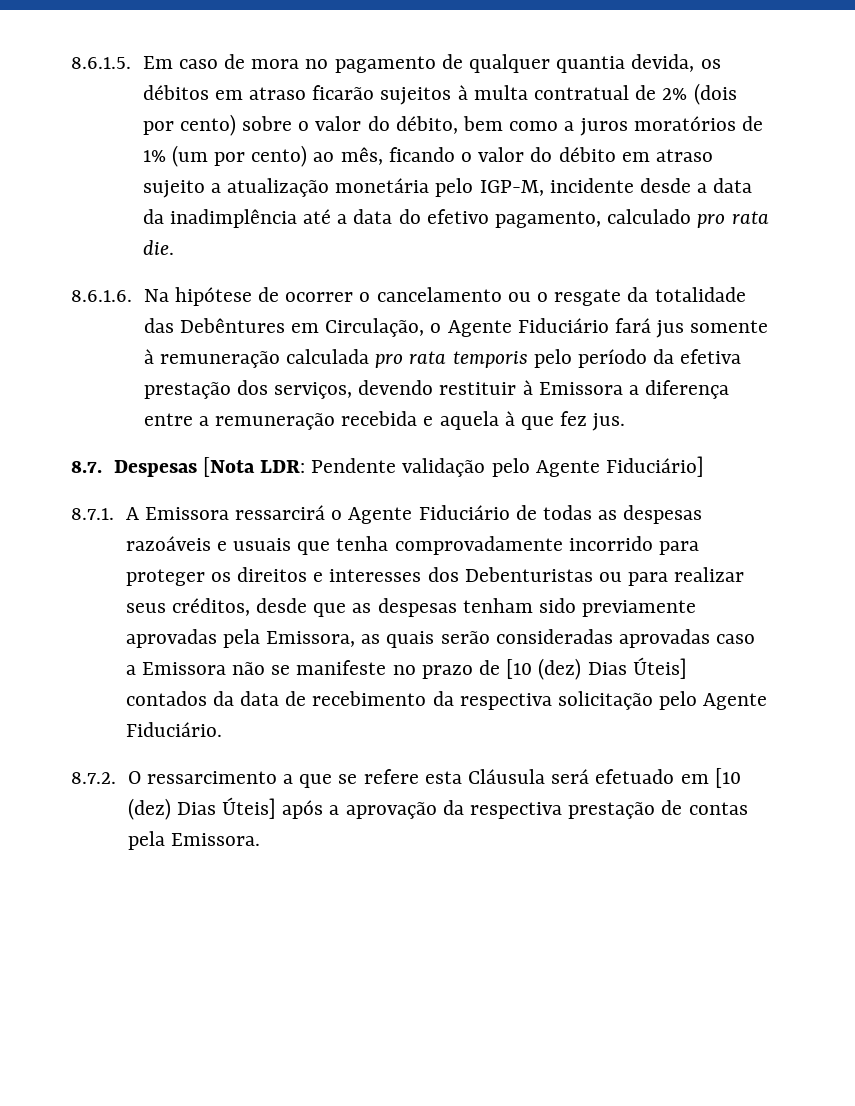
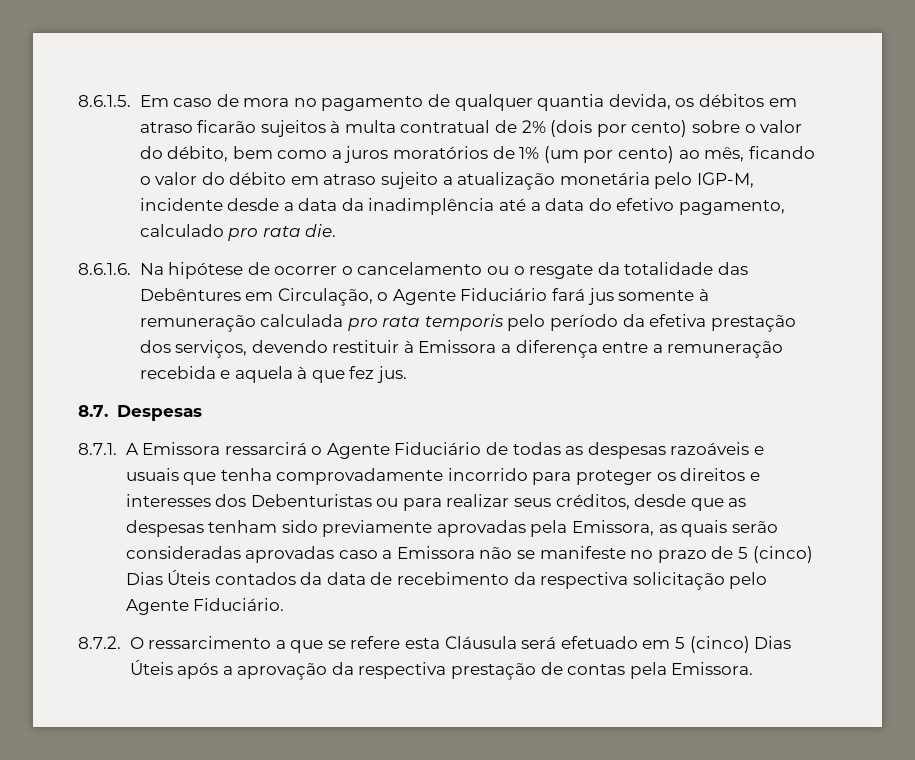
- 8.7. Despesas [Nota LDR: Pendente validação pelo Agente Fiduciário]
+ 8.7. Despesas
- 8.7.1. A Emissora ressarcirá o Agente Fiduciário de todas as despesas razoáveis e usuais que tenha comprovadamente incorrido para proteger os direitos e interesses dos Debenturistas ou para realizar seus créditos, desde que as despesas tenham sido previamente aprovadas pela Emissora, as quais serão consideradas aprovadas caso a Emissora não se manifeste no prazo de [10 (dez) Dias Úteis] contados da data de recebimento da respectiva solicitação pelo Agente Fiduciário.
+ 8.7.1. A Emissora ressarcirá o Agente Fiduciário de todas as despesas razoáveis e usuais que tenha comprovadamente incorrido para proteger os direitos e interesses dos Debenturistas ou para realizar seus créditos, desde que as despesas tenham sido previamente aprovadas pela Emissora, as quais serão consideradas aprovadas caso a Emissora não se manifeste no prazo de 5 (cinco) Dias Úteis contados da data de recebimento da respectiva solicitação pelo Agente Fiduciário.
- 8.7.2. O ressarcimento a que se refere esta Cláusula será efetuado em [10 (dez) Dias Úteis] após a aprovação da respectiva prestação de contas pela Emissora.
+ 8.7.2. O ressarcimento a que se refere esta Cláusula será efetuado em 5 (cinco) Dias Úteis após a aprovação da respectiva prestação de contas pela Emissora.

